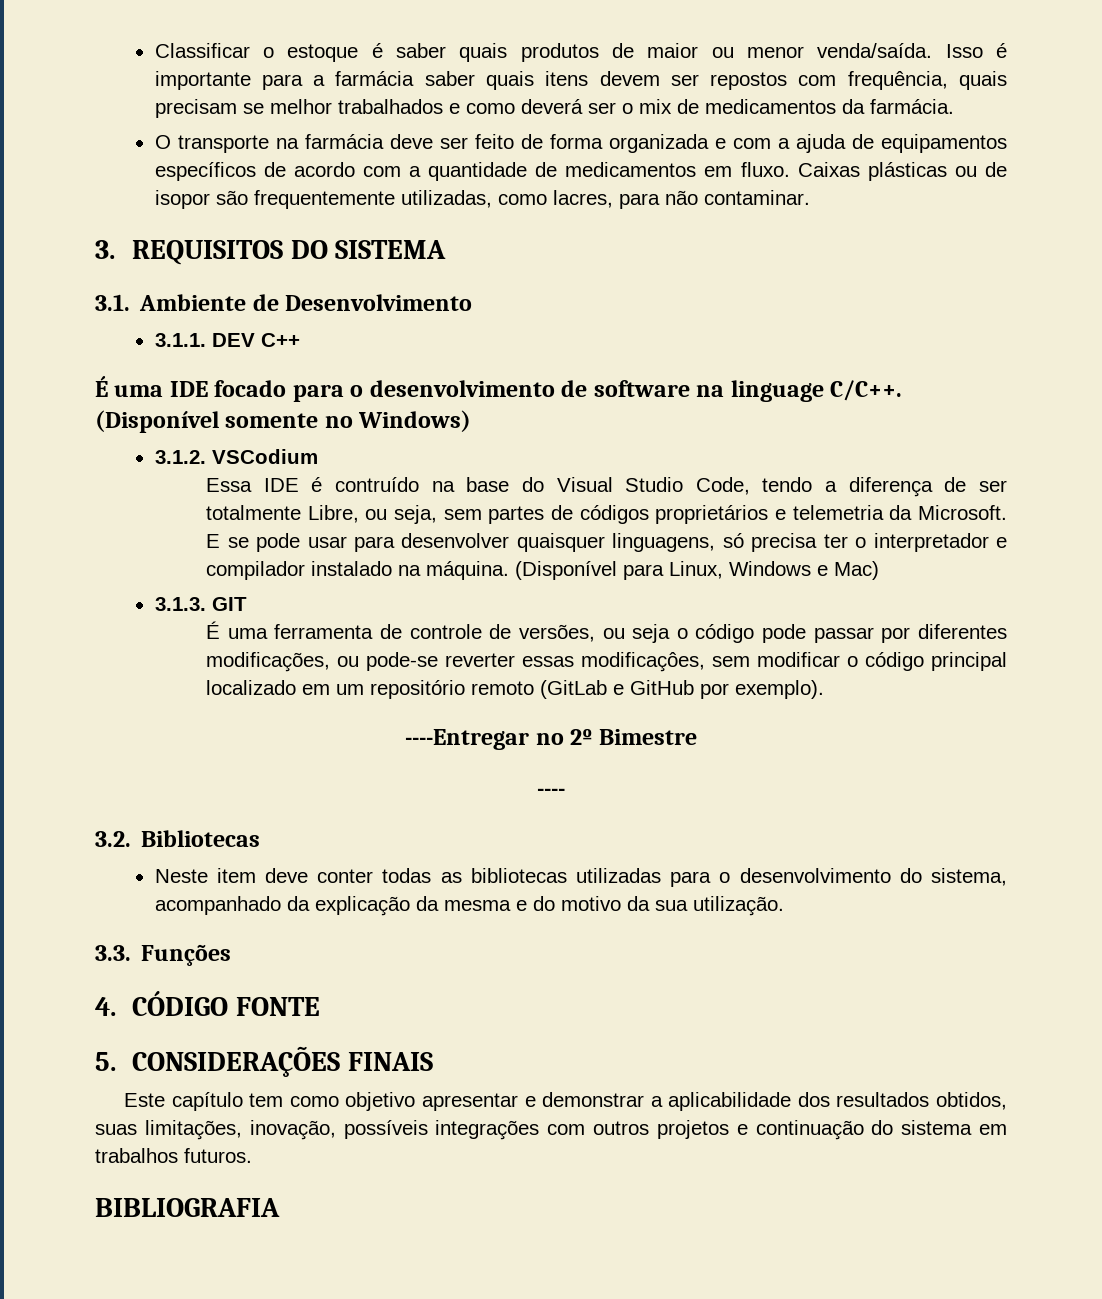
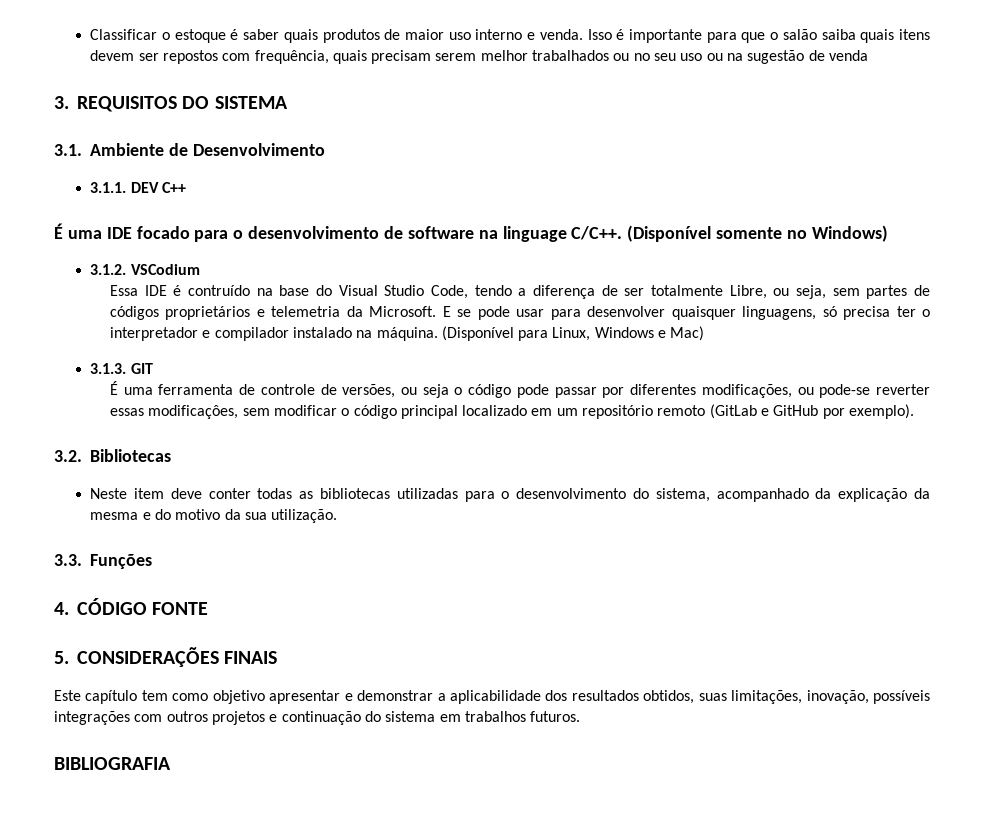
- Classificar o estoque é saber quais produtos de maior ou menor venda/saída. Isso é importante para a farmácia saber quais itens devem ser repostos com frequência, quais precisam se melhor trabalhados e como deverá ser o mix de medicamentos da farmácia.
- O transporte na farmácia deve ser feito de forma organizada e com a ajuda de equipamentos específicos de acordo com a quantidade de medicamentos em fluxo. Caixas plásticas ou de isopor são frequentemente utilizadas, como lacres, para não contaminar.
+ Classificar o estoque é saber quais produtos de maior uso interno e venda. Isso é importante para que o salão saiba quais itens devem ser repostos com frequência, quais precisam serem melhor trabalhados ou no seu uso ou na sugestão de venda
- ----Entregar no 2º Bimestre
- ----

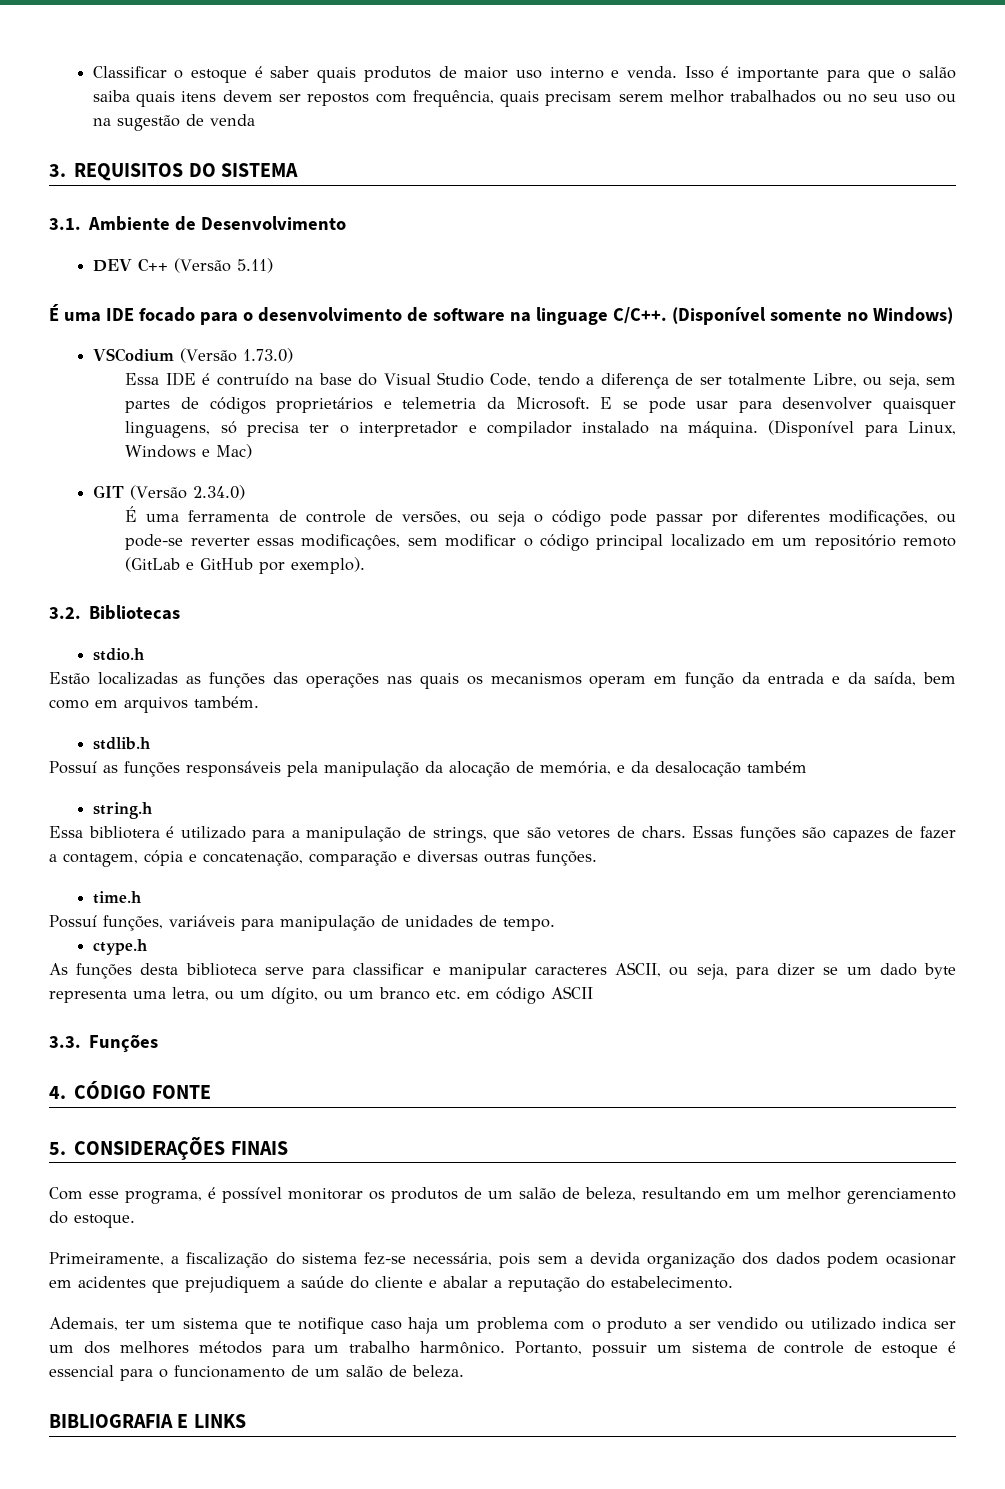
- 3.1.1. DEV C++
+ DEV C++ (Versão 5.11)
- 3.1.2. VSCodium
+ VSCodium (Versão 1.73.0)
- 3.1.3. GIT
+ GIT (Versão 2.34.0)
- Neste item deve conter todas as bibliotecas utilizadas para o desenvolvimento do sistema, acompanhado da explicação da mesma e do motivo da sua utilização.
+ stdio.h
+ Estão localizadas as funções das operações nas quais os mecanismos operam em função da entrada e da saída, bem como em arquivos também.
+ stdlib.h
+ Possuí as funções responsáveis pela manipulação da alocação de memória, e da desalocação também
+ string.h
+ Essa bibliotera é utilizado para a manipulação de strings, que são vetores de chars. Essas funções são capazes de fazer a contagem, cópia e concatenação, comparação e diversas outras funções.
+ time.h
+ Possuí funções, variáveis para manipulação de unidades de tempo.
+ ctype.h
+ As funções desta biblioteca serve para classificar e manipular caracteres ASCII, ou seja, para dizer se um dado byte representa uma letra, ou um dígito, ou um branco etc. em código ASCII
- Este capítulo tem como objetivo apresentar e demonstrar a aplicabilidade dos resultados obtidos, suas limitações, inovação, possíveis integrações com outros projetos e continuação do sistema em trabalhos futuros.
+ Com esse programa, é possível monitorar os produtos de um salão de beleza, resultando em um melhor gerenciamento do estoque.
+ Primeiramente, a fiscalização do sistema fez-se necessária, pois sem a devida organização dos dados podem ocasionar em acidentes que prejudiquem a saúde do cliente e abalar a reputação do estabelecimento.
+ Ademais, ter um sistema que te notifique caso haja um problema com o produto a ser vendido ou utilizado indica ser um dos melhores métodos para um trabalho harmônico. Portanto, possuir um sistema de controle de estoque é essencial para o funcionamento de um salão de beleza.
- BIBLIOGRAFIA
+ BIBLIOGRAFIA E LINKS

